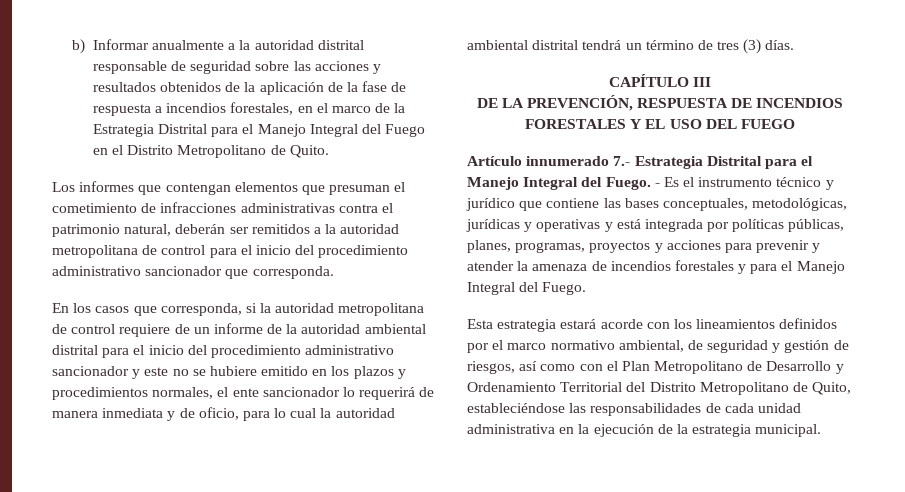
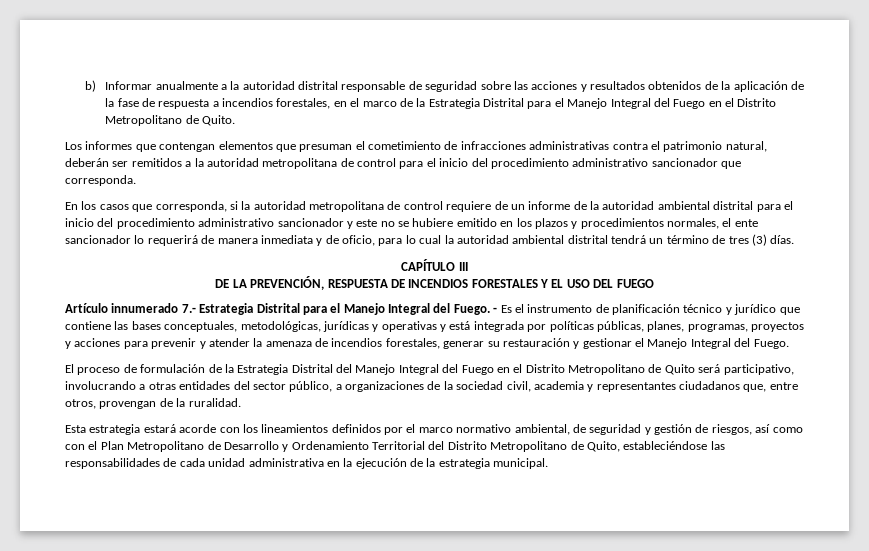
- - Es el instrumento técnico y jurídico que contiene las bases conceptuales, metodológicas, jurídicas y operativas y está integrada por políticas públicas, planes, programas, proyectos y acciones para prevenir y atender la amenaza de incendios forestales y para el Manejo Integral del Fuego.
+ - Es el instrumento de planificación técnico y jurídico que contiene las bases conceptuales, metodológicas, jurídicas y operativas y está integrada por políticas públicas, planes, programas, proyectos y acciones para prevenir y atender la amenaza de incendios forestales, generar su restauración y gestionar el Manejo Integral del Fuego.
+ El proceso de formulación de la Estrategia Distrital del Manejo Integral del Fuego en el Distrito Metropolitano de Quito será participativo, involucrando a otras entidades del sector público, a organizaciones de la sociedad civil, academia y representantes ciudadanos que, entre otros, provengan de la ruralidad.

